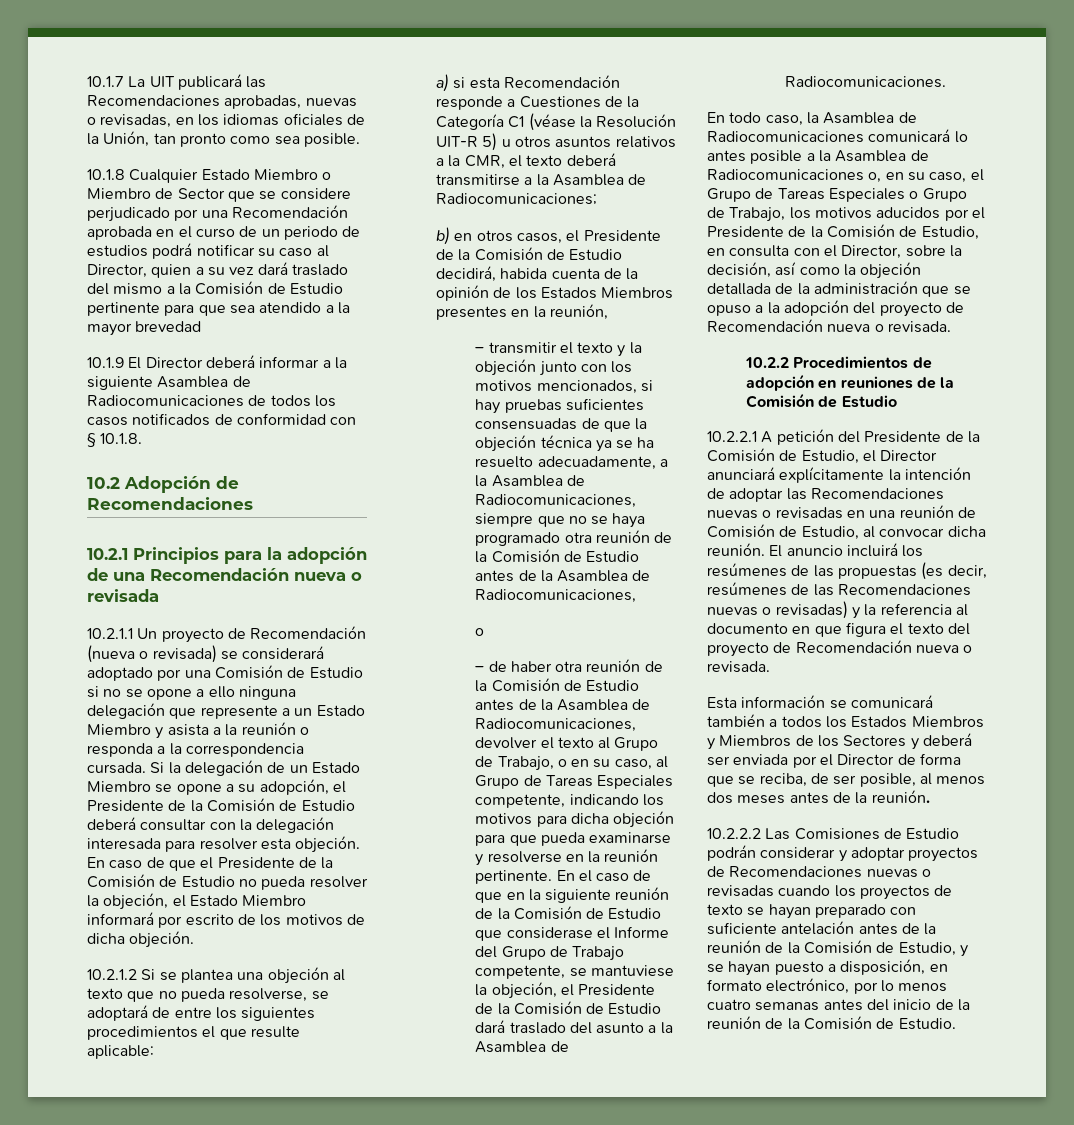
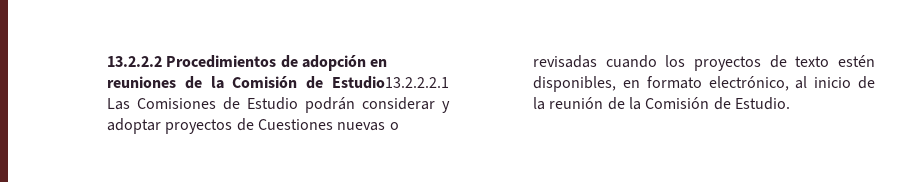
- 10.1.7 La UIT publicará las Recomendaciones aprobadas, nuevas o revisadas, en los idiomas oficiales de la Unión, tan pronto como sea posible.
- 10.1.8 Cualquier Estado Miembro o Miembro de Sector que se considere perjudicado por una Recomendación aprobada en el curso de un periodo de estudios podrá notificar su caso al Director, quien a su vez dará traslado del mismo a la Comisión de Estudio pertinente para que sea atendido a la mayor brevedad
- 10.1.9 El Director deberá informar a la siguiente Asamblea de Radiocomunicaciones de todos los casos notificados de conformidad con § 10.1.8.
- 10.2 Adopción de Recomendaciones
- 10.2.1 Principios para la adopción de una Recomendación nueva o revisada
- 10.2.1.1 Un proyecto de Recomendación (nueva o revisada) se considerará adoptado por una Comisión de Estudio si no se opone a ello ninguna delegación que represente a un Estado Miembro y asista a la reunión o responda a la correspondencia cursada. Si la delegación de un Estado Miembro se opone a su adopción, el Presidente de la Comisión de Estudio deberá consultar con la delegación interesada para resolver esta objeción. En caso de que el Presidente de la Comisión de Estudio no pueda resolver la objeción, el Estado Miembro informará por escrito de los motivos de dicha objeción.
- 10.2.1.2 Si se plantea una objeción al texto que no pueda resolverse, se adoptará de entre los siguientes procedimientos el que resulte aplicable:
- a) si esta Recomendación responde a Cuestiones de la Categoría C1 (véase la Resolución UIT-R 5) u otros asuntos relativos a la CMR, el texto deberá transmitirse a la Asamblea de Radiocomunicaciones;
- b) en otros casos, el Presidente de la Comisión de Estudio decidirá, habida cuenta de la opinión de los Estados Miembros presentes en la reunión,
- – transmitir el texto y la objeción junto con los motivos mencionados, si hay pruebas suficientes consensuadas de que la objeción técnica ya se ha resuelto adecuadamente, a la Asamblea de Radiocomunicaciones, siempre que no se haya programado otra reunión de la Comisión de Estudio antes de la Asamblea de Radiocomunicaciones,
- o
- – de haber otra reunión de la Comisión de Estudio antes de la Asamblea de Radiocomunicaciones, devolver el texto al Grupo de Trabajo, o en su caso, al Grupo de Tareas Especiales competente, indicando los motivos para dicha objeción para que pueda examinarse y resolverse en la reunión pertinente. En el caso de que en la siguiente reunión de la Comisión de Estudio que considerase el Informe del Grupo de Trabajo competente, se mantuviese la objeción, el Presidente de la Comisión de Estudio dará traslado del asunto a la Asamblea de Radiocomunicaciones.
- En todo caso, la Asamblea de Radiocomunicaciones comunicará lo antes posible a la Asamblea de Radiocomunicaciones o, en su caso, el Grupo de Tareas Especiales o Grupo de Trabajo, los motivos aducidos por el Presidente de la Comisión de Estudio, en consulta con el Director, sobre la decisión, así como la objeción detallada de la administración que se opuso a la adopción del proyecto de Recomendación nueva o revisada.
- 10.2.2 Procedimientos de adopción en reuniones de la Comisión de Estudio
- 10.2.2.1 A petición del Presidente de la Comisión de Estudio, el Director anunciará explícitamente la intención de adoptar las Recomendaciones nuevas o revisadas en una reunión de Comisión de Estudio, al convocar dicha reunión. El anuncio incluirá los resúmenes de las propuestas (es decir, resúmenes de las Recomendaciones nuevas o revisadas) y la referencia al documento en que figura el texto del proyecto de Recomendación nueva o revisada.
- Esta información se comunicará también a todos los Estados Miembros y Miembros de los Sectores y deberá ser enviada por el Director de forma que se reciba, de ser posible, al menos dos meses antes de la reunión.
- 10.2.2.2 Las Comisiones de Estudio podrán considerar y adoptar proyectos de Recomendaciones nuevas o revisadas cuando los proyectos de texto se hayan preparado con suficiente antelación antes de la reunión de la Comisión de Estudio, y se hayan puesto a disposición, en formato electrónico, por lo menos cuatro semanas antes del inicio de la reunión de la Comisión de Estudio.
+ 13.2.2.2 Procedimientos de adopción en reuniones de la Comisión de Estudio13.2.2.2.1 Las Comisiones de Estudio podrán considerar y adoptar proyectos de Cuestiones nuevas o revisadas cuando los proyectos de texto estén disponibles, en formato electrónico, al inicio de la reunión de la Comisión de Estudio.

